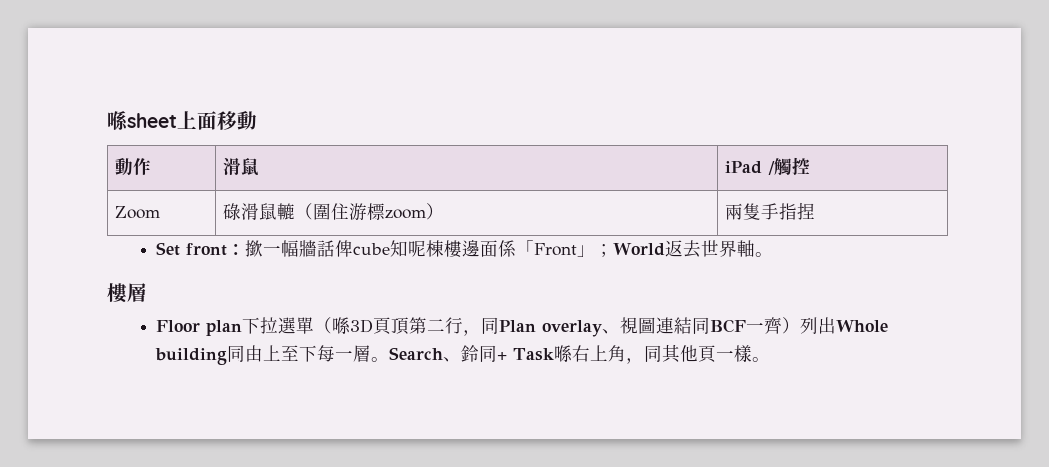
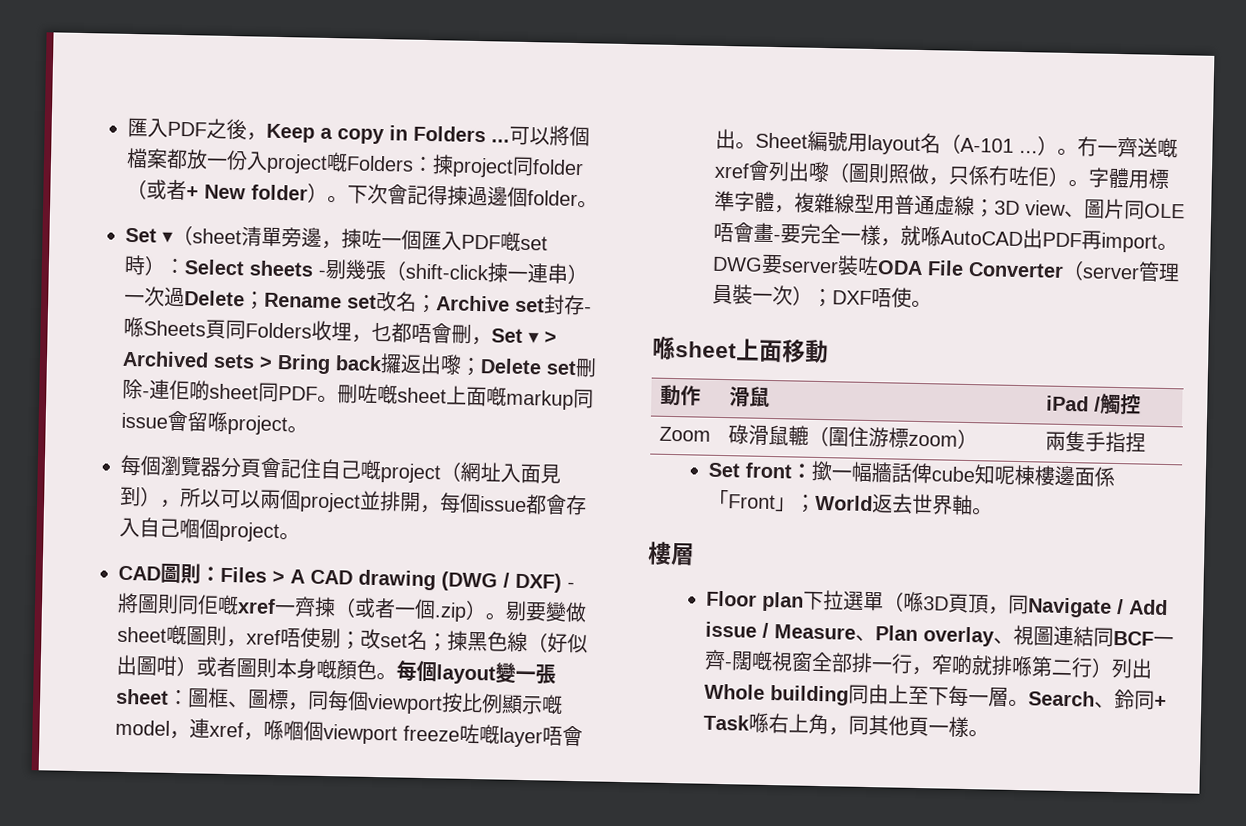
+ 匯入PDF之後，Keep a copy in Folders ...可以將個檔案都放一份入project嘅Folders：揀project同folder（或者+ New folder）。下次會記得揀過邊個folder。
+ Set ▾（sheet清單旁邊，揀咗一個匯入PDF嘅set時）：Select sheets -剔幾張（shift-click揀一連串）一次過Delete；Rename set改名；Archive set封存-喺Sheets頁同Folders收埋，乜都唔會刪，Set ▾ > Archived sets > Bring back攞返出嚟；Delete set刪除-連佢啲sheet同PDF。刪咗嘅sheet上面嘅markup同issue會留喺project。
+ 每個瀏覽器分頁會記住自己嘅project（網址入面見到），所以可以兩個project並排開，每個issue都會存入自己嗰個project。
+ CAD圖則：Files > A CAD drawing (DWG / DXF) -將圖則同佢嘅xref一齊揀（或者一個.zip）。剔要變做sheet嘅圖則，xref唔使剔；改set名；揀黑色線（好似出圖咁）或者圖則本身嘅顏色。每個layout變一張sheet：圖框、圖標，同每個viewport按比例顯示嘅model，連xref，喺嗰個viewport freeze咗嘅layer唔會出。Sheet編號用layout名（A-101 ...）。冇一齊送嘅xref會列出嚟（圖則照做，只係冇咗佢）。字體用標準字體，複雜線型用普通虛線；3D view、圖片同OLE唔會畫-要完全一樣，就喺AutoCAD出PDF再import。DWG要server裝咗ODA File Converter（server管理員裝一次）；DXF唔使。
- Floor plan下拉選單（喺3D頁頂第二行，同Plan overlay、視圖連結同BCF一齊）列出Whole building同由上至下每一層。
+ Floor plan下拉選單（喺3D頁頂，同Navigate / Add issue / Measure、Plan overlay、視圖連結同BCF一齊-闊嘅視窗全部排一行，窄啲就排喺第二行）列出Whole building同由上至下每一層。

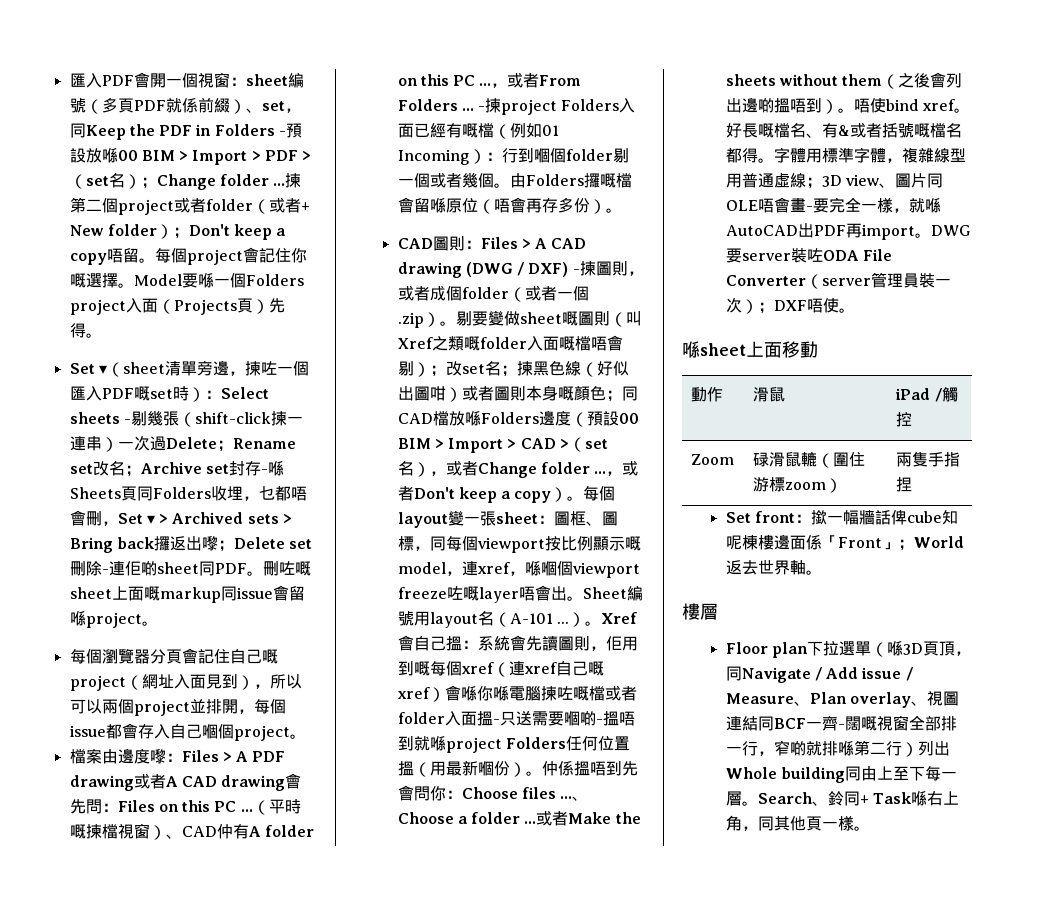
- 匯入PDF之後，Keep a copy in Folders ...可以將個檔案都放一份入project嘅Folders：揀project同folder（或者+ New folder）。下次會記得揀過邊個folder。
+ 匯入PDF會開一個視窗：sheet編號（多頁PDF就係前綴）、set，同Keep the PDF in Folders -預設放喺00 BIM > Import > PDF >（set名）；Change folder ...揀第二個project或者folder（或者+ New folder）；Don't keep a copy唔留。每個project會記住你嘅選擇。Model要喺一個Folders project入面（Projects頁）先得。
+ 檔案由邊度嚟：Files > A PDF drawing或者A CAD drawing會先問：Files on this PC ...（平時嘅揀檔視窗）、CAD仲有A folder on this PC ...，或者From Folders ... -揀project Folders入面已經有嘅檔（例如01 Incoming）：行到嗰個folder剔一個或者幾個。由Folders攞嘅檔會留喺原位（唔會再存多份）。
- CAD圖則：Files > A CAD drawing (DWG / DXF) -將圖則同佢嘅xref一齊揀（或者一個.zip）。
+ CAD圖則：Files > A CAD drawing (DWG / DXF) -揀圖則，或者成個folder（或者一個.zip）。
- 剔要變做sheet嘅圖則，xref唔使剔；改set名；揀黑色線（好似出圖咁）或者圖則本身嘅顏色。
+ 剔要變做sheet嘅圖則（叫Xref之類嘅folder入面嘅檔唔會剔）；改set名；揀黑色線（好似出圖咁）或者圖則本身嘅顏色；同CAD檔放喺Folders邊度（預設00 BIM > Import > CAD >（set名），或者Change folder ...，或者Don't keep a copy）。
- 冇一齊送嘅xref會列出嚟（圖則照做，只係冇咗佢）。
+ Xref會自己搵：系統會先讀圖則，佢用到嘅每個xref（連xref自己嘅xref）會喺你喺電腦揀咗嘅檔或者folder入面搵-只送需要嗰啲-搵唔到就喺project Folders任何位置搵（用最新嗰份）。仲係搵唔到先會問你：Choose files ...、Choose a folder ...或者Make the sheets without them（之後會列出邊啲搵唔到）。唔使bind xref。好長嘅檔名、有&或者括號嘅檔名都得。

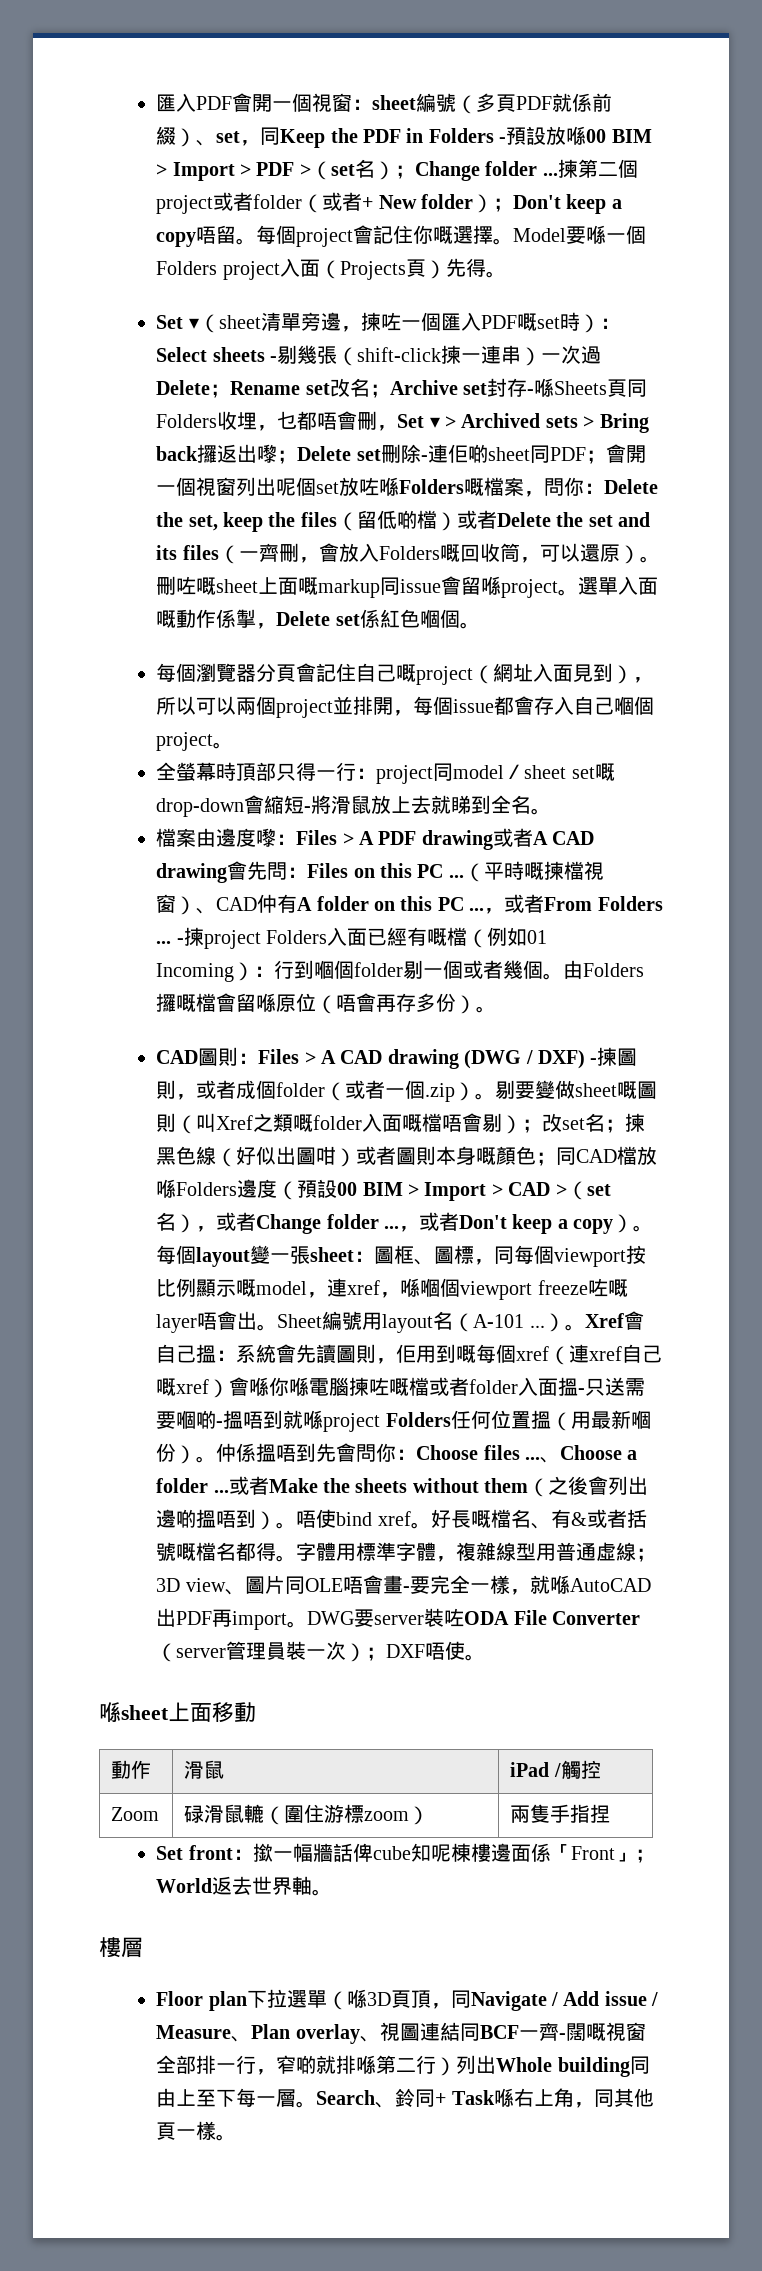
- Set ▾（sheet清單旁邊，揀咗一個匯入PDF嘅set時）：Select sheets -剔幾張（shift-click揀一連串）一次過Delete；Rename set改名；Archive set封存-喺Sheets頁同Folders收埋，乜都唔會刪，Set ▾ > Archived sets > Bring back攞返出嚟；Delete set刪除-連佢啲sheet同PDF。
+ Set ▾（sheet清單旁邊，揀咗一個匯入PDF嘅set時）：Select sheets -剔幾張（shift-click揀一連串）一次過Delete；Rename set改名；Archive set封存-喺Sheets頁同Folders收埋，乜都唔會刪，Set ▾ > Archived sets > Bring back攞返出嚟；Delete set刪除-連佢啲sheet同PDF；會開一個視窗列出呢個set放咗喺Folders嘅檔案，問你：Delete the set, keep the files（留低啲檔）或者Delete the set and its files（一齊刪，會放入Folders嘅回收筒，可以還原）。
+ 選單入面嘅動作係掣，Delete set係紅色嗰個。
+ 全螢幕時頂部只得一行：project同model／sheet set嘅drop-down會縮短-將滑鼠放上去就睇到全名。

